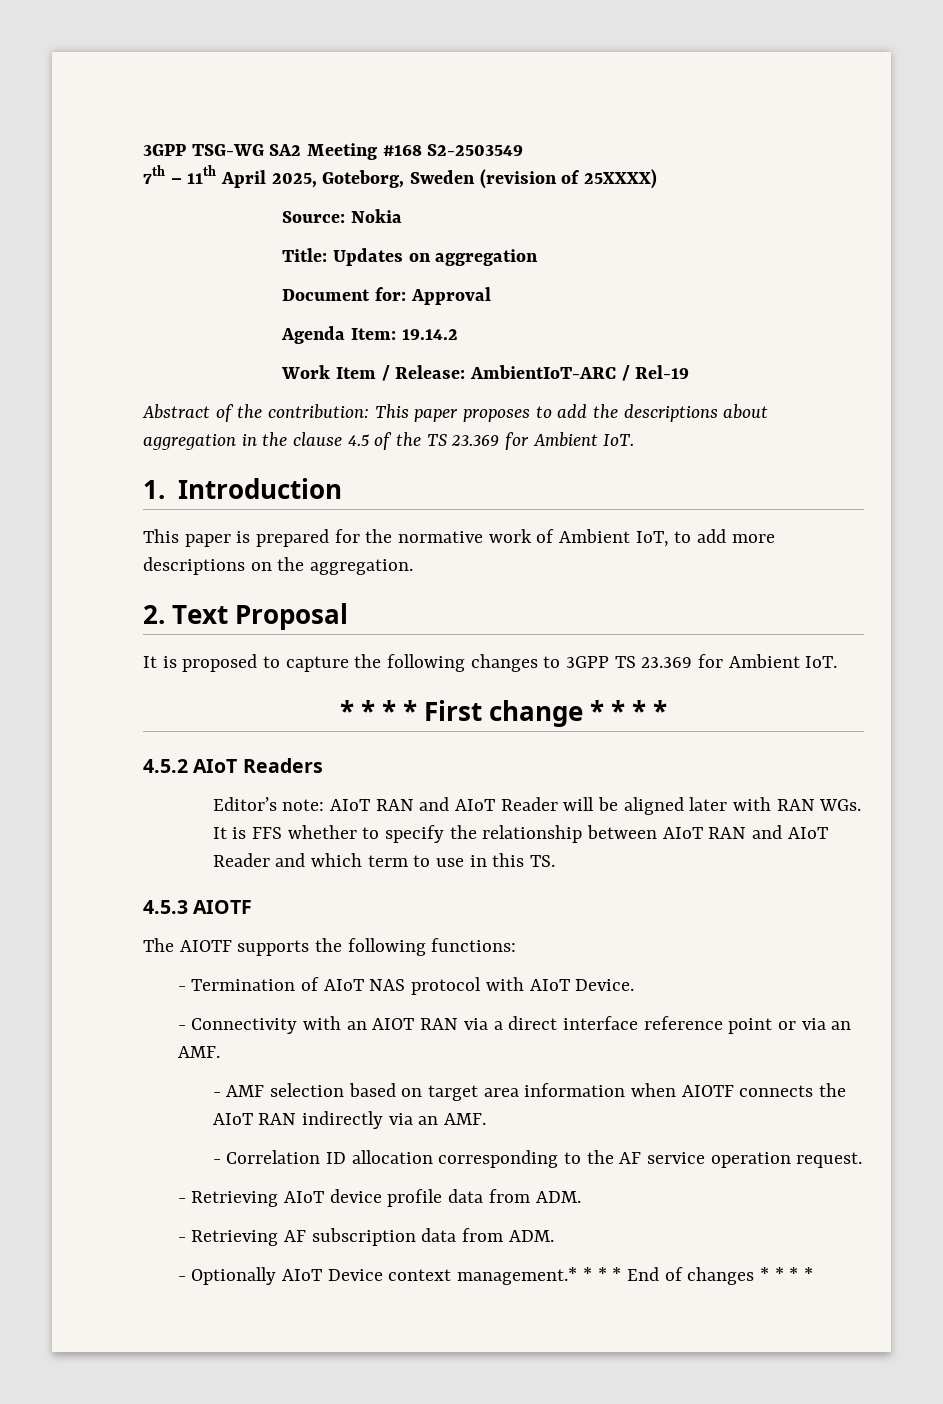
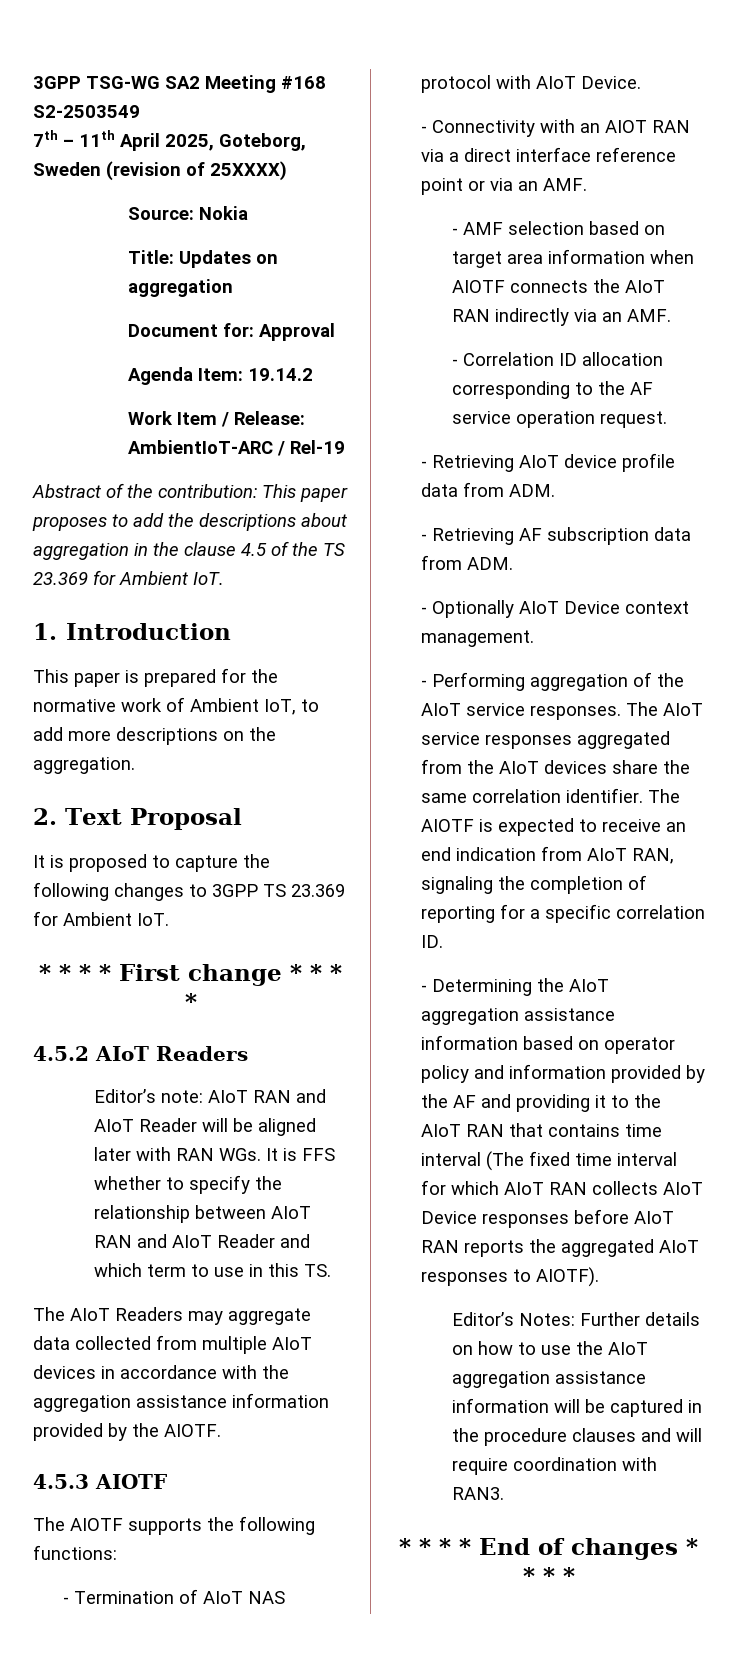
+ The AIoT Readers may aggregate data collected from multiple AIoT devices in accordance with the aggregation assistance information provided by the AIOTF.
- - Optionally AIoT Device context management.* * * * End of changes * * * *
+ - Optionally AIoT Device context management.
+ - Performing aggregation of the AIoT service responses. The AIoT service responses aggregated from the AIoT devices share the same correlation identifier. The AIOTF is expected to receive an end indication from AIoT RAN, signaling the completion of reporting for a specific correlation ID.
+ - Determining the AIoT aggregation assistance information based on operator policy and information provided by the AF and providing it to the AIoT RAN that contains time interval (The fixed time interval for which AIoT RAN collects AIoT Device responses before AIoT RAN reports the aggregated AIoT responses to AIOTF).
+ Editor’s Notes: Further details on how to use the AIoT aggregation assistance information will be captured in the procedure clauses and will require coordination with RAN3.
+ * * * * End of changes * * * *

